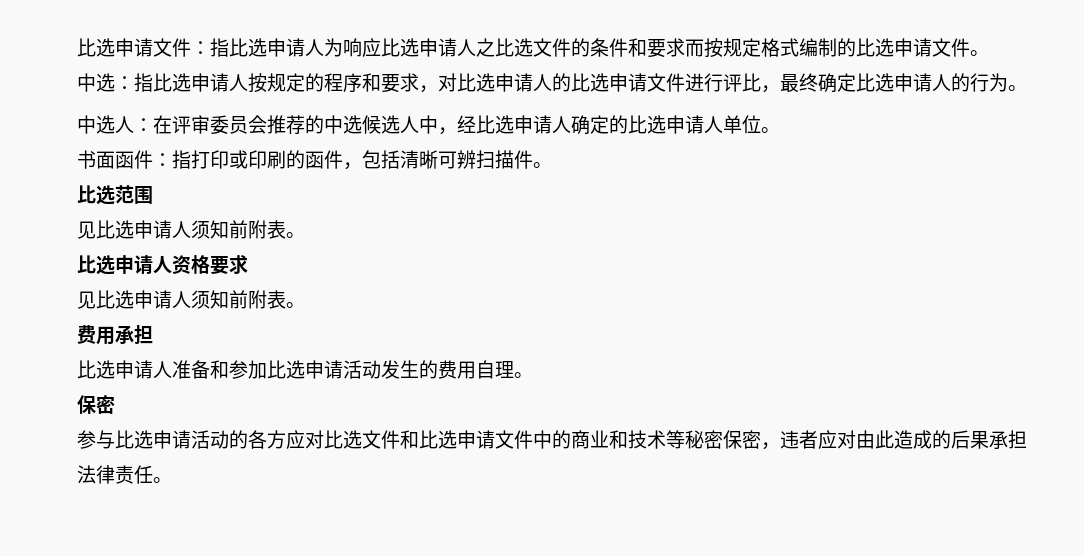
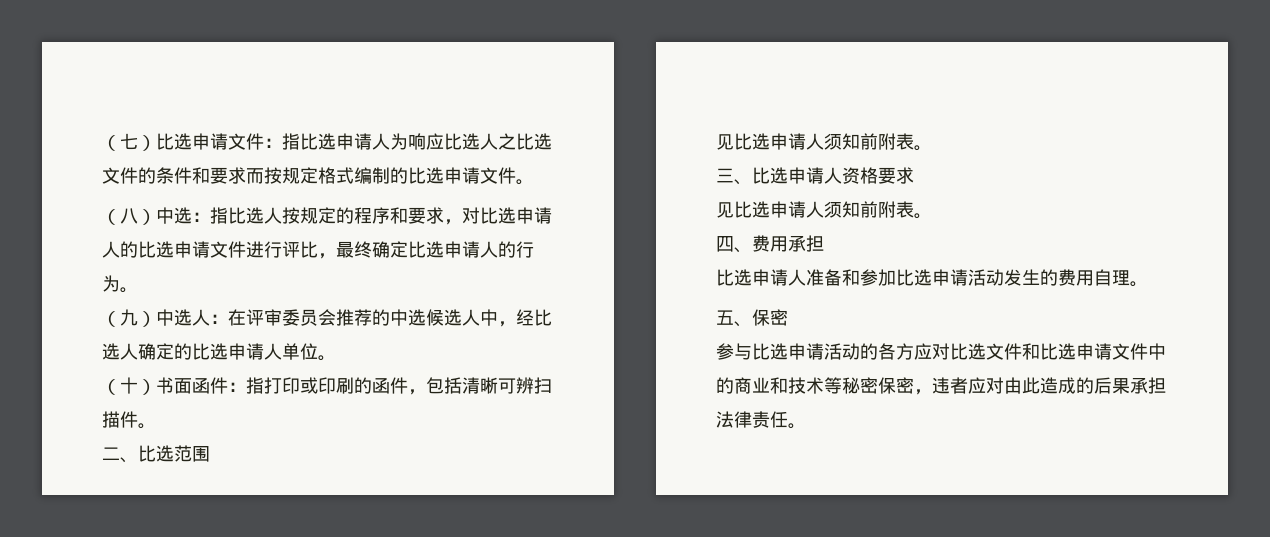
- 比选申请文件：指比选申请人为响应比选申请人之比选文件的条件和要求而按规定格式编制的比选申请文件。
+ （七）比选申请文件：指比选申请人为响应比选人之比选文件的条件和要求而按规定格式编制的比选申请文件。
- 中选：指比选申请人按规定的程序和要求，对比选申请人的比选申请文件进行评比，最终确定比选申请人的行为。
+ （八）中选：指比选人按规定的程序和要求，对比选申请人的比选申请文件进行评比，最终确定比选申请人的行为。
- 中选人：在评审委员会推荐的中选候选人中，经比选申请人确定的比选申请人单位。
+ （九）中选人：在评审委员会推荐的中选候选人中，经比选人确定的比选申请人单位。
- 书面函件：指打印或印刷的函件，包括清晰可辨扫描件。
+ （十）书面函件：指打印或印刷的函件，包括清晰可辨扫描件。
- 比选范围
+ 二、比选范围
- 比选申请人资格要求
+ 三、比选申请人资格要求
- 费用承担
+ 四、费用承担
  比选申请人准备和参加比选申请活动发生的费用自理。
- 保密
+ 五、保密

